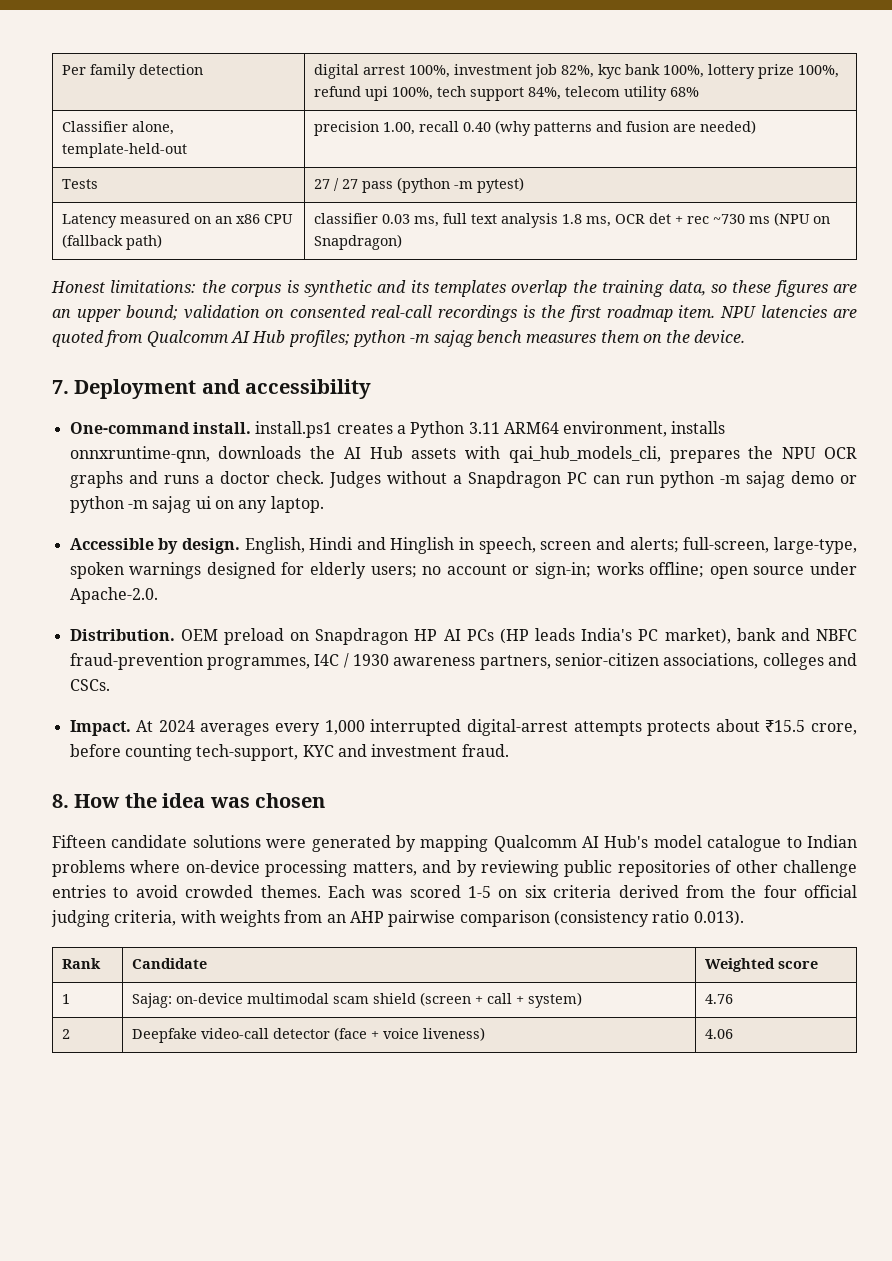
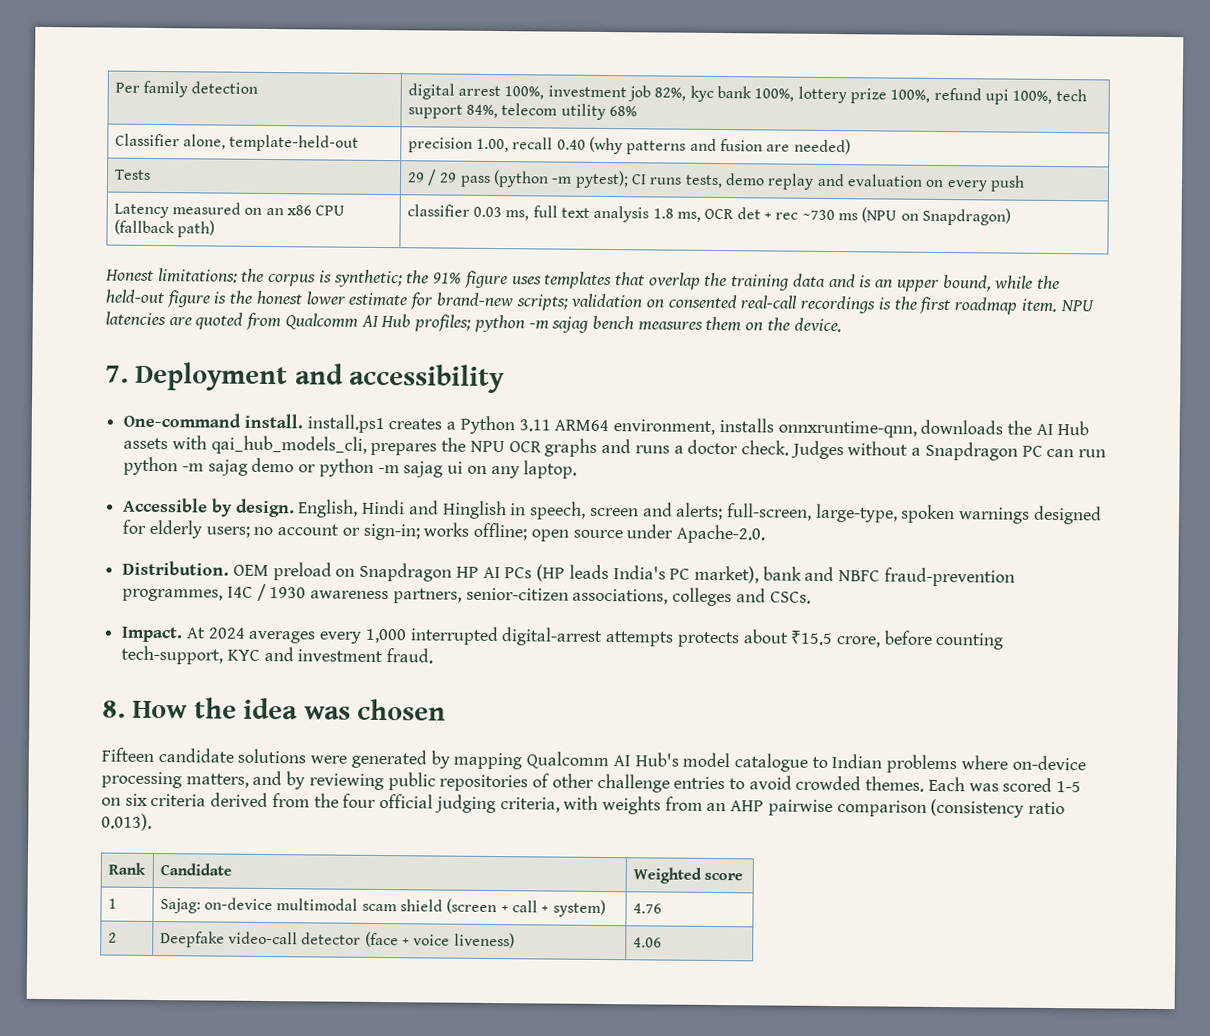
- Tests | 27 / 27 pass (python -m pytest)
+ Tests | 29 / 29 pass (python -m pytest); CI runs tests, demo replay and evaluation on every push
- Honest limitations: the corpus is synthetic and its templates overlap the training data, so these figures are an upper bound; validation on consented real-call recordings is the first roadmap item.
+ Honest limitations: the corpus is synthetic; the 91% figure uses templates that overlap the training data and is an upper bound, while the held-out figure is the honest lower estimate for brand-new scripts; validation on consented real-call recordings is the first roadmap item.

